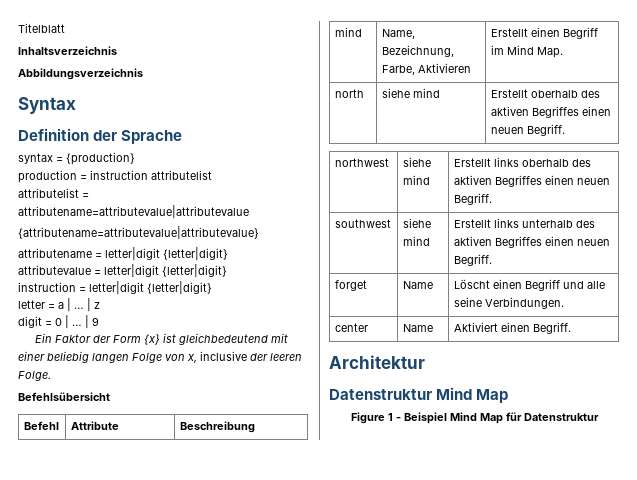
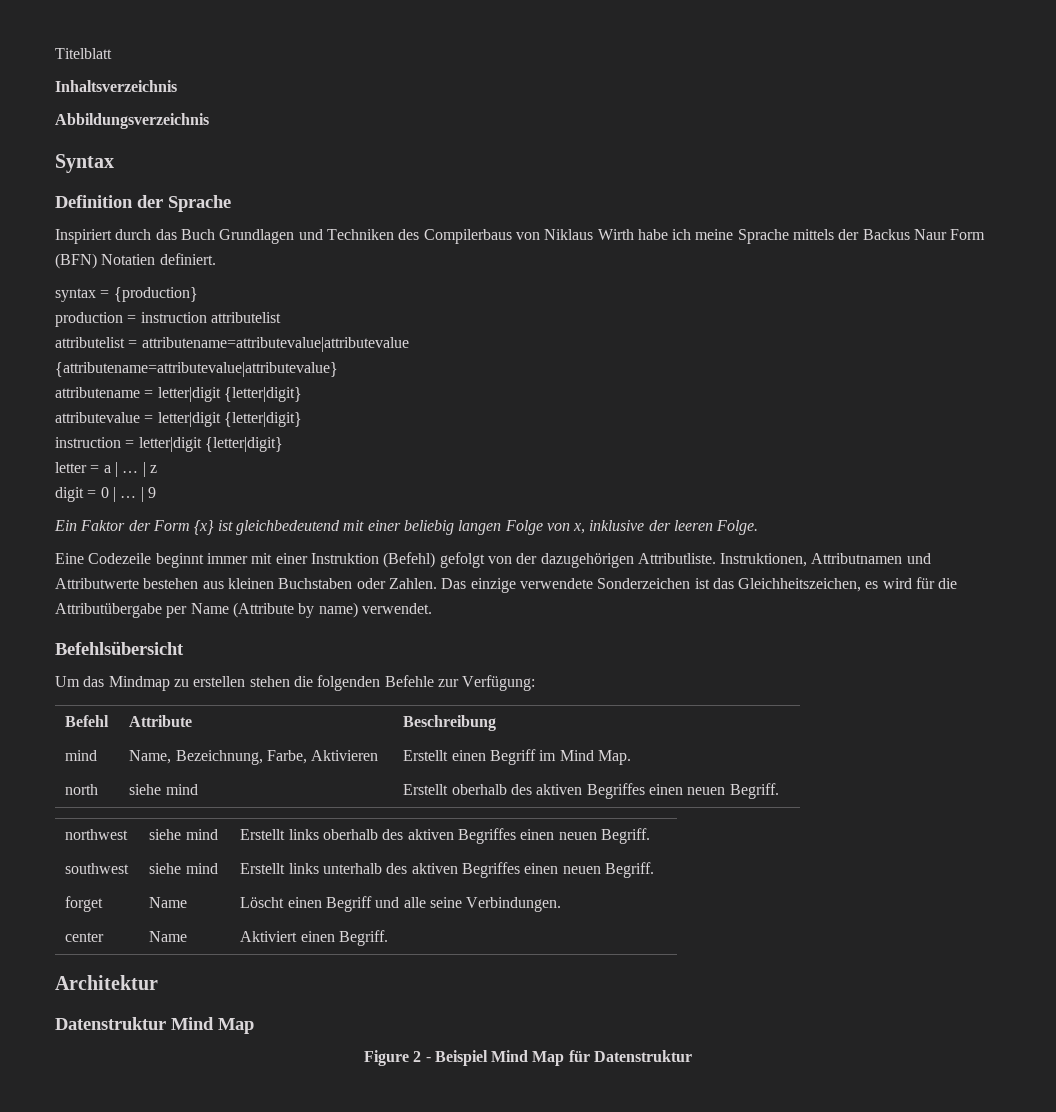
+ Inspiriert durch das Buch Grundlagen und Techniken des Compilerbaus von Niklaus Wirth habe ich meine Sprache mittels der Backus Naur Form (BFN) Notatien definiert.
- Ein Faktor der Form {x} ist gleichbedeutend mit einer beliebig langen Folge von x, inclusive der leeren Folge.
+ Ein Faktor der Form {x} ist gleichbedeutend mit einer beliebig langen Folge von x, inklusive der leeren Folge.
+ Eine Codezeile beginnt immer mit einer Instruktion (Befehl) gefolgt von der dazugehörigen Attributliste. Instruktionen, Attributnamen und Attributwerte bestehen aus kleinen Buchstaben oder Zahlen. Das einzige verwendete Sonderzeichen ist das Gleichheitszeichen, es wird für die Attributübergabe per Name (Attribute by name) verwendet.
  Befehlsübersicht
+ Um das Mindmap zu erstellen stehen die folgenden Befehle zur Verfügung:
- Figure 1 - Beispiel Mind Map für Datenstruktur
+ Figure 2 - Beispiel Mind Map für Datenstruktur

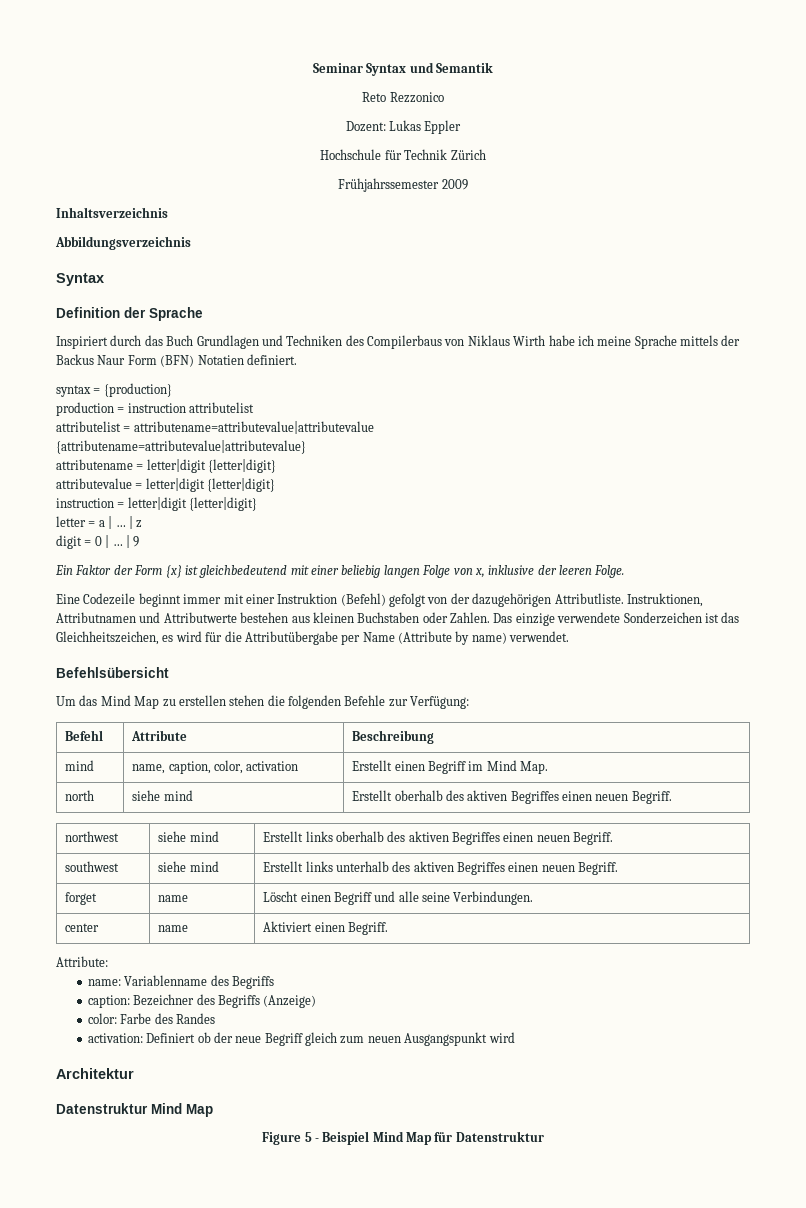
- Titelblatt
+ Seminar Syntax und Semantik
+ Reto Rezzonico
+ Dozent: Lukas Eppler
+ Hochschule für Technik Zürich
+ Frühjahrssemester 2009
- Um das Mindmap zu erstellen stehen die folgenden Befehle zur Verfügung:
+ Um das Mind Map zu erstellen stehen die folgenden Befehle zur Verfügung:
- mind | Name, Bezeichnung, Farbe, Aktivieren | Erstellt einen Begriff im Mind Map.
+ mind | name, caption, color, activation | Erstellt einen Begriff im Mind Map.
- forget | Name | Löscht einen Begriff und alle seine Verbindungen.
+ forget | name | Löscht einen Begriff und alle seine Verbindungen.
- center | Name | Aktiviert einen Begriff.
+ center | name | Aktiviert einen Begriff.
+ Attribute:
+ name: Variablenname des Begriffs
+ caption: Bezeichner des Begriffs (Anzeige)
+ color: Farbe des Randes
+ activation: Definiert ob der neue Begriff gleich zum neuen Ausgangspunkt wird
- Figure 2 - Beispiel Mind Map für Datenstruktur
+ Figure 5 - Beispiel Mind Map für Datenstruktur

